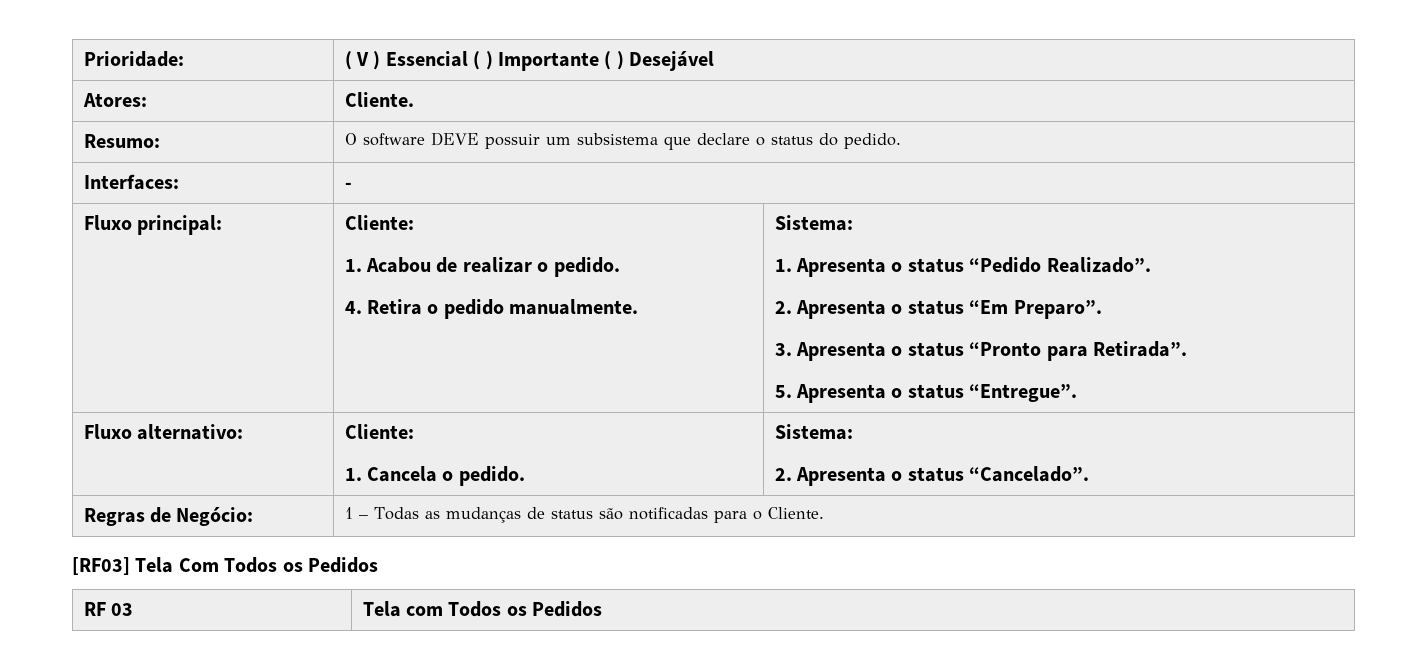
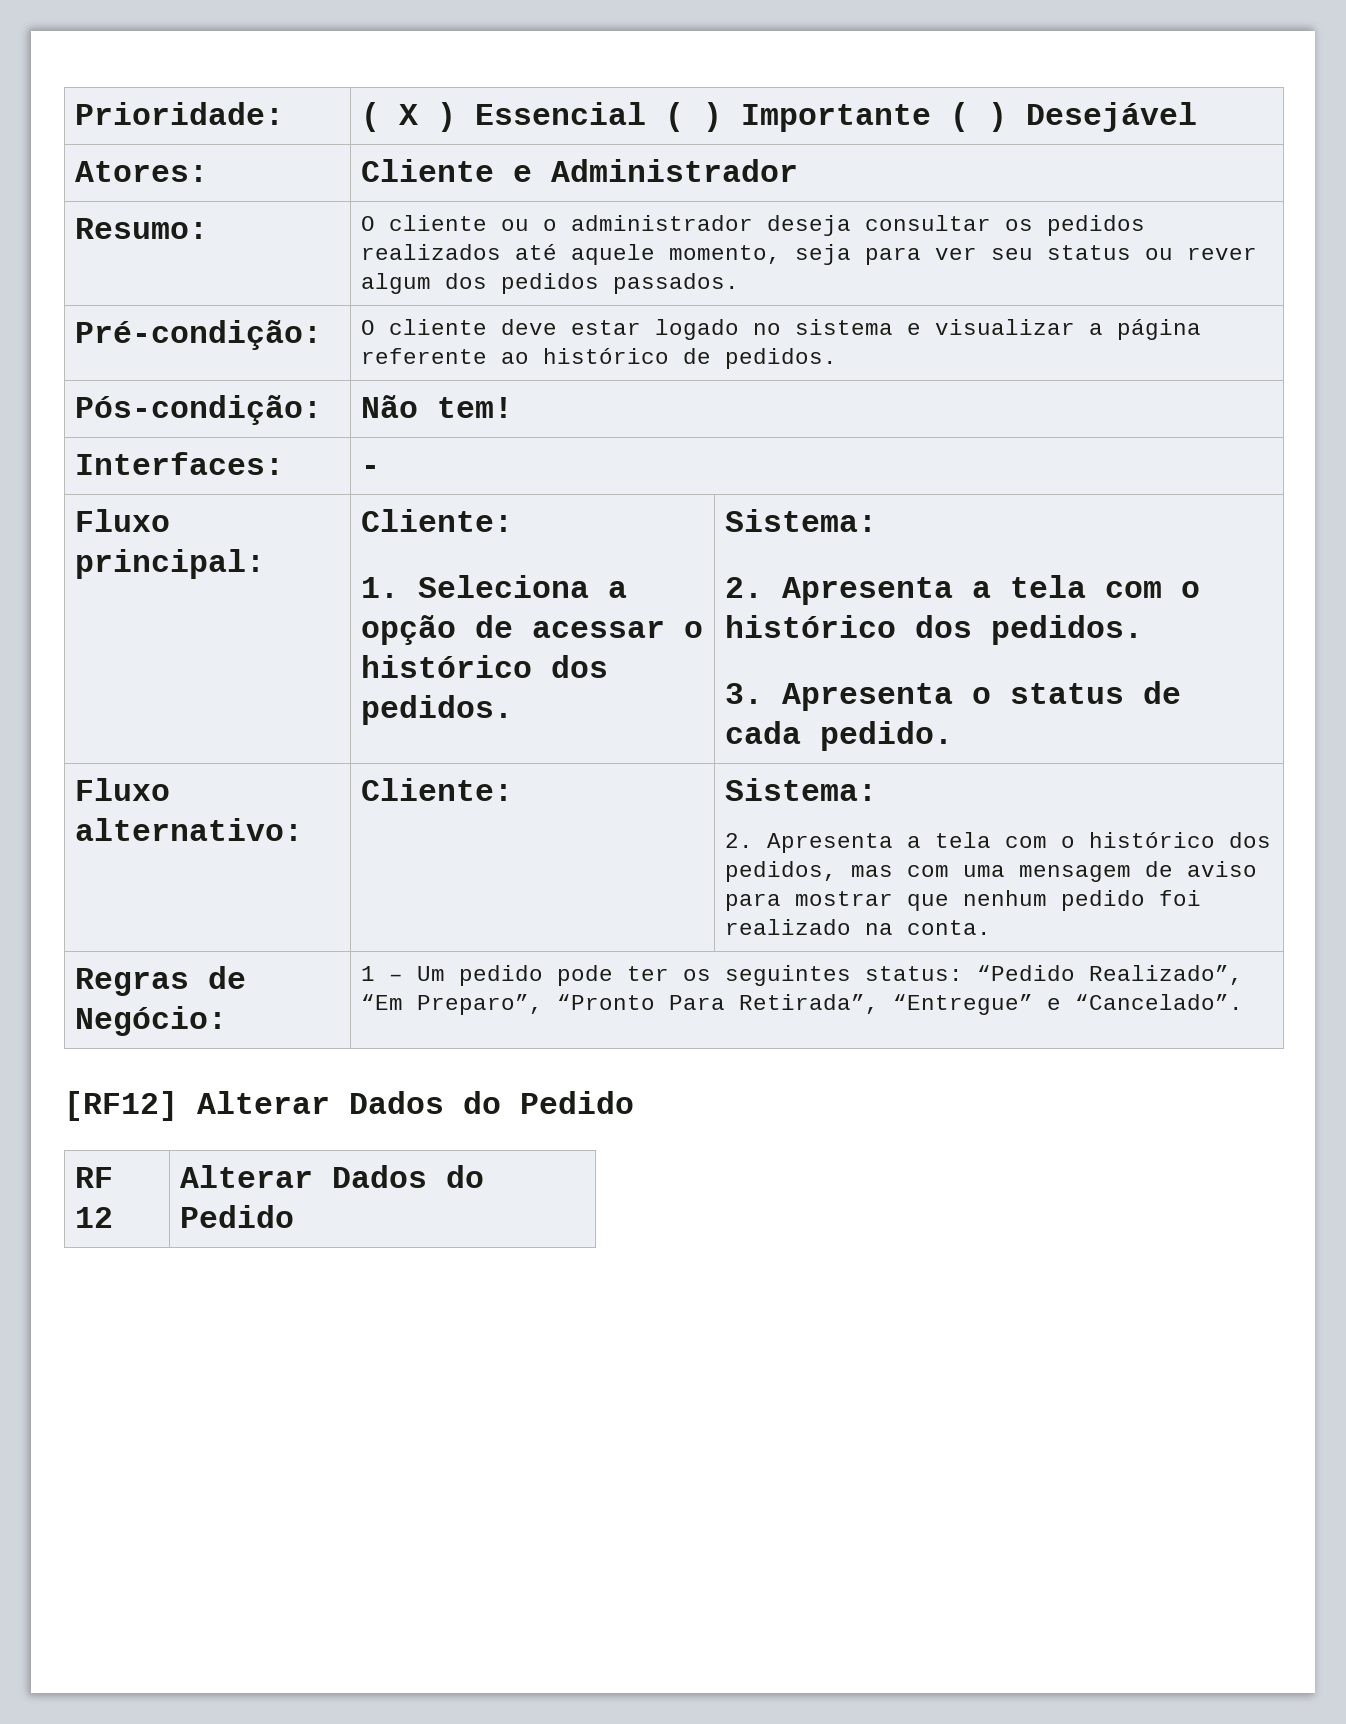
- Prioridade: | ( V ) Essencial ( ) Importante ( ) Desejável
+ Prioridade: | ( X ) Essencial ( ) Importante ( ) Desejável
- Atores: | Cliente.
+ Atores: | Cliente e Administrador
- Resumo: | O software DEVE possuir um subsistema que declare o status do pedido.
+ Resumo: | O cliente ou o administrador deseja consultar os pedidos realizados até aquele momento, seja para ver seu status ou rever algum dos pedidos passados.
+ Pré-condição: | O cliente deve estar logado no sistema e visualizar a página referente ao histórico de pedidos.
+ Pós-condição: | Não tem!
  Fluxo principal: | Cliente:
- 1. Acabou de realizar o pedido.
- 4. Retira o pedido manualmente. | Sistema:
- 1. Apresenta o status “Pedido Realizado”.
- 2. Apresenta o status “Em Preparo”.
- 3. Apresenta o status “Pronto para Retirada”.
- 5. Apresenta o status “Entregue”.
+ 1. Seleciona a opção de acessar o histórico dos pedidos. | Sistema:
+ 2. Apresenta a tela com o histórico dos pedidos.
+ 3. Apresenta o status de cada pedido.
- Fluxo alternativo: | Cliente:
- 1. Cancela o pedido. | Sistema:
- 2. Apresenta o status “Cancelado”.
+ Fluxo alternativo: | Cliente: | Sistema:
+ 2. Apresenta a tela com o histórico dos pedidos, mas com uma mensagem de aviso para mostrar que nenhum pedido foi realizado na conta.
- Regras de Negócio: | 1 – Todas as mudanças de status são notificadas para o Cliente.
- [RF03] Tela Com Todos os Pedidos
- RF 03 | Tela com Todos os Pedidos
+ Regras de Negócio: | 1 – Um pedido pode ter os seguintes status: “Pedido Realizado”, “Em Preparo”, “Pronto Para Retirada”, “Entregue” e “Cancelado”.
+ [RF12] Alterar Dados do Pedido
+ RF 12 | Alterar Dados do Pedido

